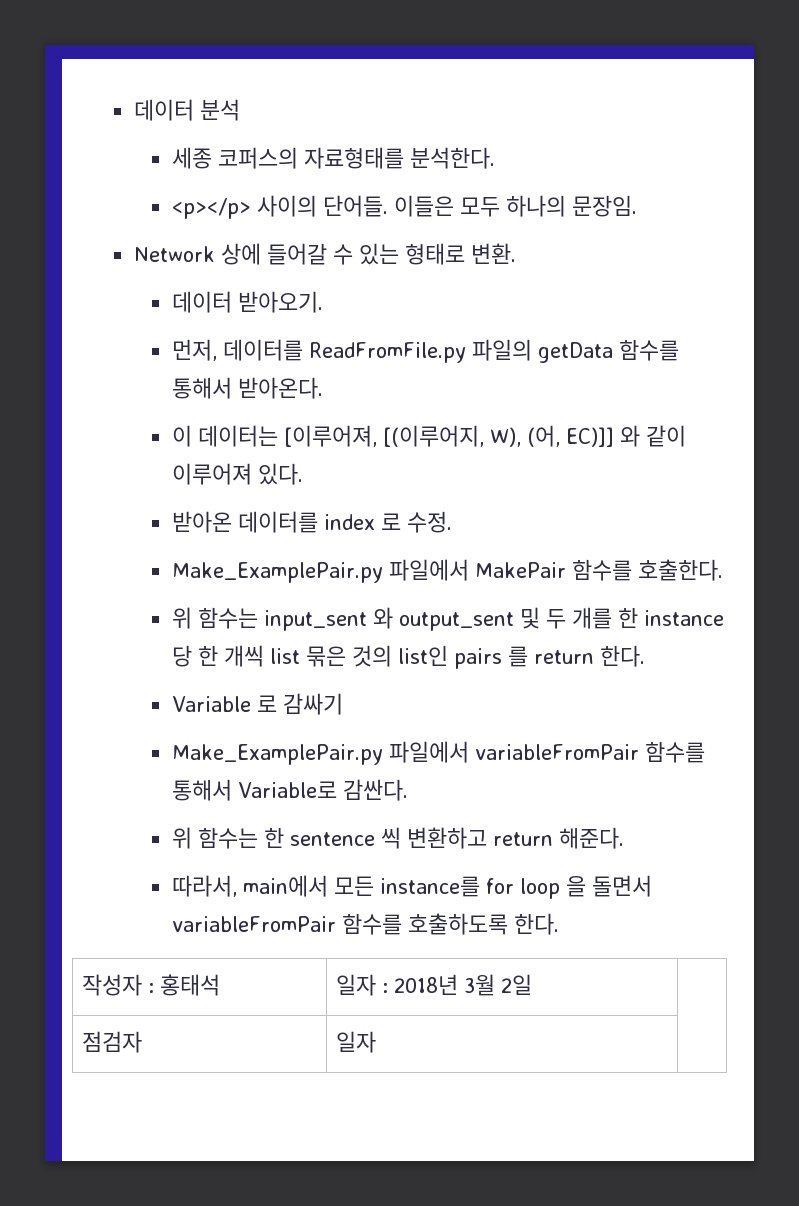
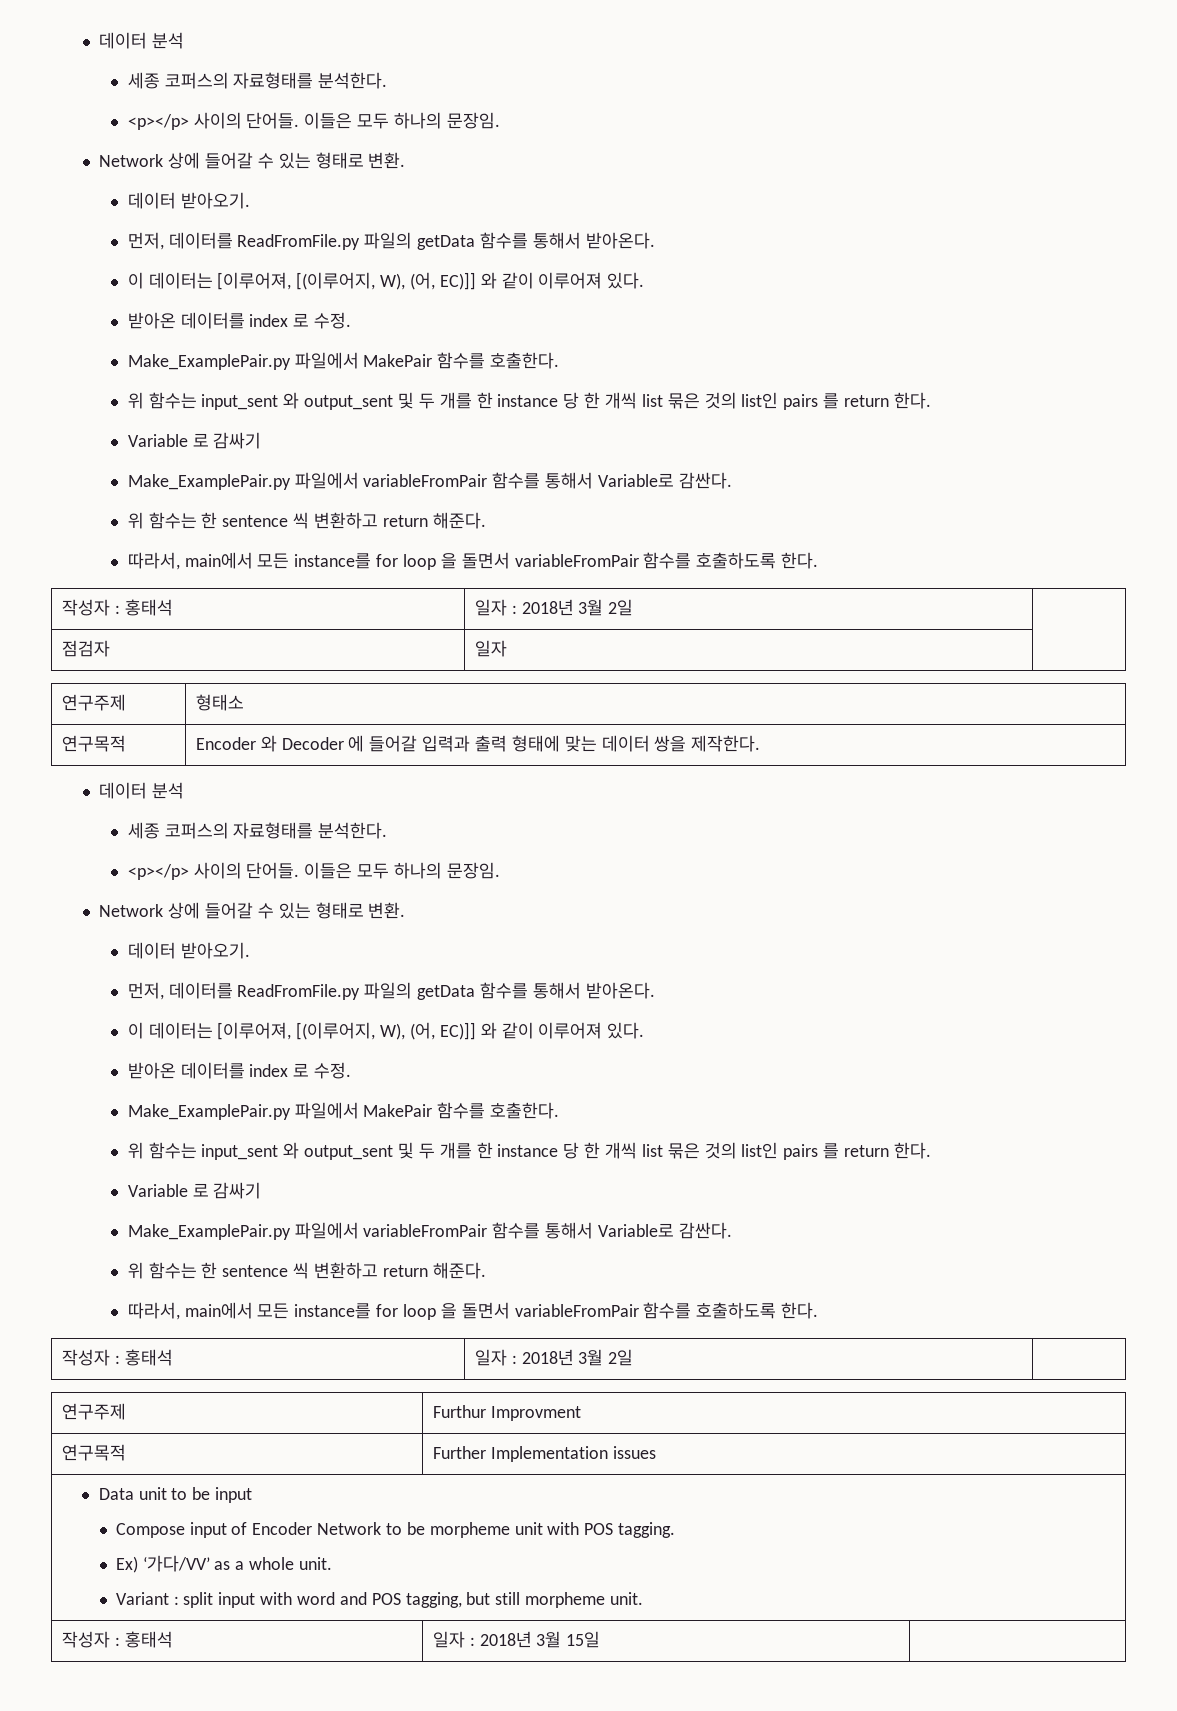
+ 연구주제 | 형태소
+ 연구목적 | Encoder 와 Decoder 에 들어갈 입력과 출력 형태에 맞는 데이터 쌍을 제작한다.
+ 데이터 분석
+ 세종 코퍼스의 자료형태를 분석한다.
+ <p></p> 사이의 단어들. 이들은 모두 하나의 문장임.
+ Network 상에 들어갈 수 있는 형태로 변환.
+ 데이터 받아오기.
+ 먼저, 데이터를 ReadFromFile.py 파일의 getData 함수를 통해서 받아온다.
+ 이 데이터는 [이루어져, [(이루어지, W), (어, EC)]] 와 같이 이루어져 있다.
+ 받아온 데이터를 index 로 수정.
+ Make_ExamplePair.py 파일에서 MakePair 함수를 호출한다.
+ 위 함수는 input_sent 와 output_sent 및 두 개를 한 instance 당 한 개씩 list 묶은 것의 list인 pairs 를 return 한다.
+ Variable 로 감싸기
+ Make_ExamplePair.py 파일에서 variableFromPair 함수를 통해서 Variable로 감싼다.
+ 위 함수는 한 sentence 씩 변환하고 return 해준다.
+ 따라서, main에서 모든 instance를 for loop 을 돌면서 variableFromPair 함수를 호출하도록 한다.
+ 작성자 : 홍태석 | 일자 : 2018년 3월 2일 |
+ 연구주제 | Furthur Improvment
+ 연구목적 | Further Implementation issues
+ Data unit to be input
+ Compose input of Encoder Network to be morpheme unit with POS tagging.
+ Ex) ‘가다/VV’ as a whole unit.
+ Variant : split input with word and POS tagging, but still morpheme unit.
+ 작성자 : 홍태석 | 일자 : 2018년 3월 15일 |

